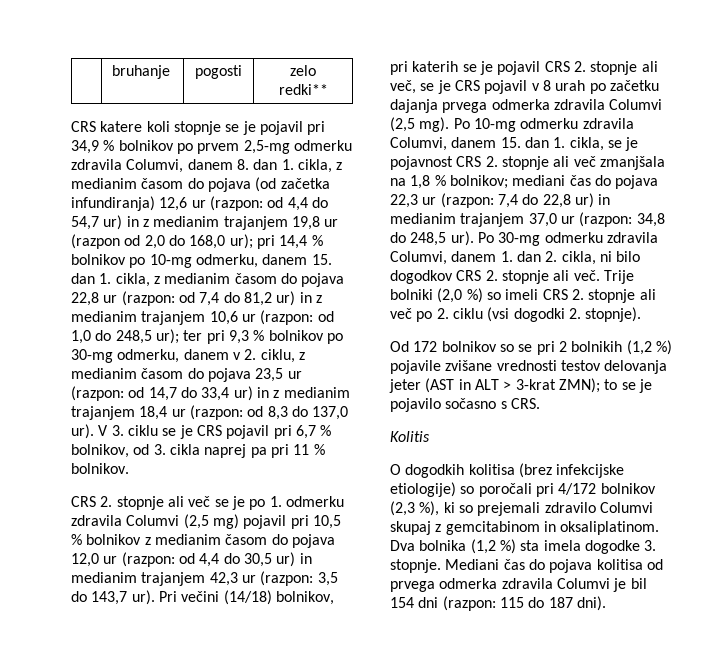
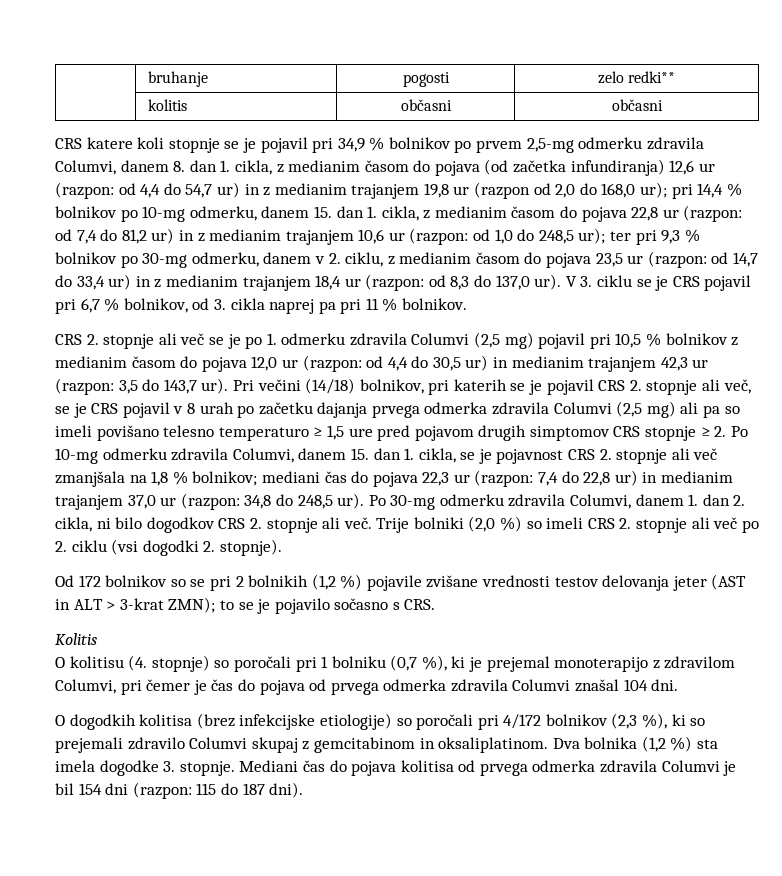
+ | kolitis | občasni | občasni
- Pri večini (14/18) bolnikov, pri katerih se je pojavil CRS 2. stopnje ali več, se je CRS pojavil v 8 urah po začetku dajanja prvega odmerka zdravila Columvi (2,5 mg). Po 10-mg odmerku zdravila Columvi, danem 15. dan 1. cikla, se je pojavnost CRS 2. stopnje ali več zmanjšala na 1,8 % bolnikov;
+ Pri večini (14/18) bolnikov, pri katerih se je pojavil CRS 2. stopnje ali več, se je CRS pojavil v 8 urah po začetku dajanja prvega odmerka zdravila Columvi (2,5 mg) ali pa so imeli povišano telesno temperaturo ≥ 1,5 ure pred pojavom drugih simptomov CRS stopnje ≥ 2. Po 10-mg odmerku zdravila Columvi, danem 15. dan 1. cikla, se je pojavnost CRS 2. stopnje ali več zmanjšala na 1,8 % bolnikov;
+ O kolitisu (4. stopnje) so poročali pri 1 bolniku (0,7 %), ki je prejemal monoterapijo z zdravilom Columvi, pri čemer je čas do pojava od prvega odmerka zdravila Columvi znašal 104 dni.

